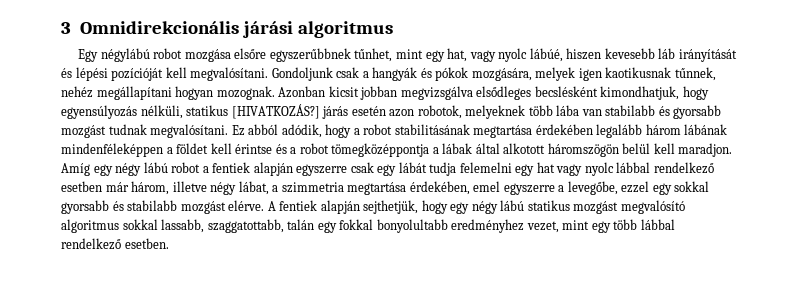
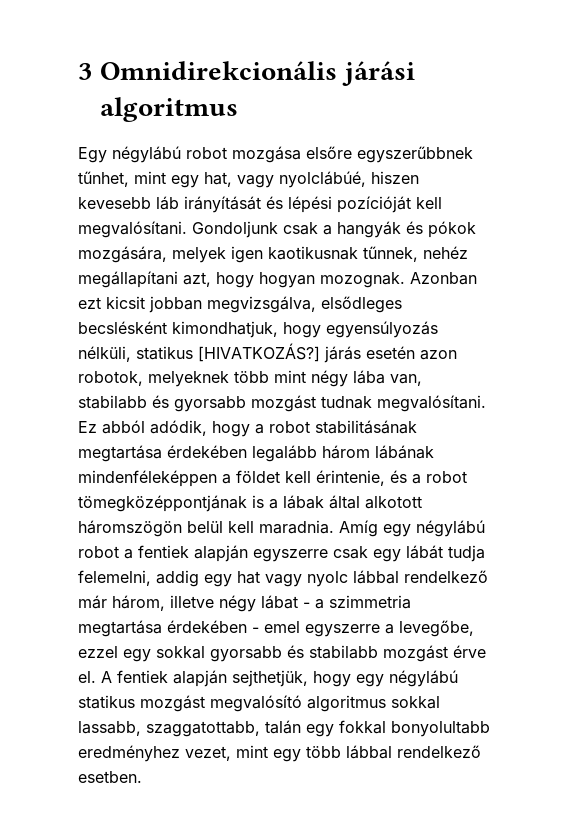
- Egy négylábú robot mozgása elsőre egyszerűbbnek tűnhet, mint egy hat, vagy nyolc lábúé, hiszen kevesebb láb irányítását és lépési pozícióját kell megvalósítani.
+ Egy négylábú robot mozgása elsőre egyszerűbbnek tűnhet, mint egy hat, vagy nyolclábúé, hiszen kevesebb láb irányítását és lépési pozícióját kell megvalósítani.
- Gondoljunk csak a hangyák és pókok mozgására, melyek igen kaotikusnak tűnnek, nehéz megállapítani hogyan mozognak.
+ Gondoljunk csak a hangyák és pókok mozgására, melyek igen kaotikusnak tűnnek, nehéz megállapítani azt, hogy hogyan mozognak.
- Azonban kicsit jobban megvizsgálva elsődleges becslésként kimondhatjuk, hogy egyensúlyozás nélküli, statikus [HIVATKOZÁS?] járás esetén azon robotok, melyeknek több lába van stabilabb és gyorsabb mozgást tudnak megvalósítani.
+ Azonban ezt kicsit jobban megvizsgálva, elsődleges becslésként kimondhatjuk, hogy egyensúlyozás nélküli, statikus [HIVATKOZÁS?] járás esetén azon robotok, melyeknek több mint négy lába van, stabilabb és gyorsabb mozgást tudnak megvalósítani.
- Ez abból adódik, hogy a robot stabilitásának megtartása érdekében legalább három lábának mindenféleképpen a földet kell érintse és a robot tömegközéppontja a lábak által alkotott háromszögön belül kell maradjon.
+ Ez abból adódik, hogy a robot stabilitásának megtartása érdekében legalább három lábának mindenféleképpen a földet kell érintenie, és a robot tömegközéppontjának is a lábak által alkotott háromszögön belül kell maradnia.
- Amíg egy négy lábú robot a fentiek alapján egyszerre csak egy lábát tudja felemelni egy hat vagy nyolc lábbal rendelkező esetben már három, illetve négy lábat, a szimmetria megtartása érdekében, emel egyszerre a levegőbe, ezzel egy sokkal gyorsabb és stabilabb mozgást elérve.
+ Amíg egy négylábú robot a fentiek alapján egyszerre csak egy lábát tudja felemelni, addig egy hat vagy nyolc lábbal rendelkező már három, illetve négy lábat - a szimmetria megtartása érdekében - emel egyszerre a levegőbe, ezzel egy sokkal gyorsabb és stabilabb mozgást érve el.
- A fentiek alapján sejthetjük, hogy egy négy lábú statikus mozgást megvalósító algoritmus sokkal lassabb, szaggatottabb, talán egy fokkal bonyolultabb eredményhez vezet, mint egy több lábbal rendelkező esetben.
+ A fentiek alapján sejthetjük, hogy egy négylábú statikus mozgást megvalósító algoritmus sokkal lassabb, szaggatottabb, talán egy fokkal bonyolultabb eredményhez vezet, mint egy több lábbal rendelkező esetben.

